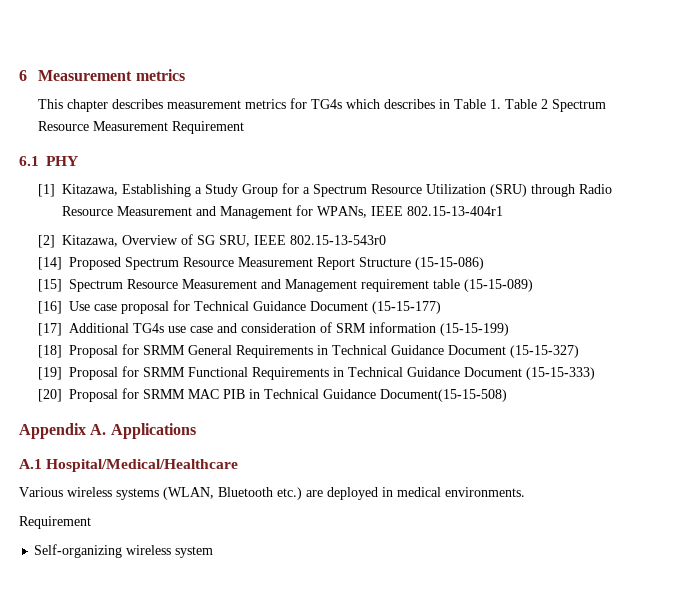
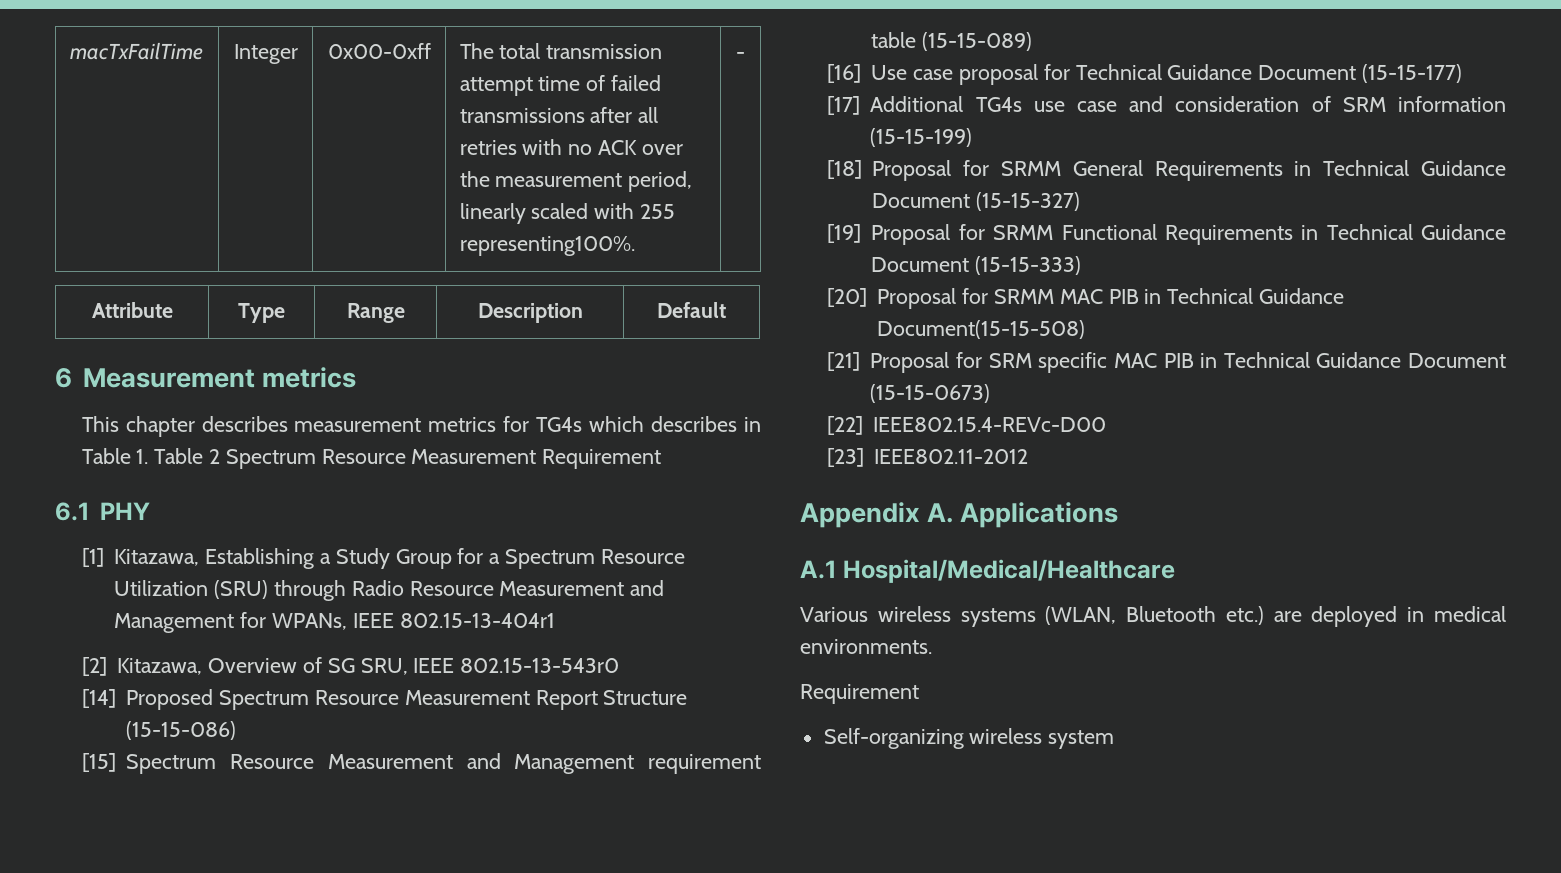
+ macTxFailTime | Integer | 0x00-0xff | The total transmission attempt time of failed transmissions after all retries with no ACK over the measurement period, linearly scaled with 255 representing100%. | -
+ Attribute | Type | Range | Description | Default
+ [21] Proposal for SRM specific MAC PIB in Technical Guidance Document (15-15-0673)
+ [22] IEEE802.15.4-REVc-D00
+ [23] IEEE802.11-2012

